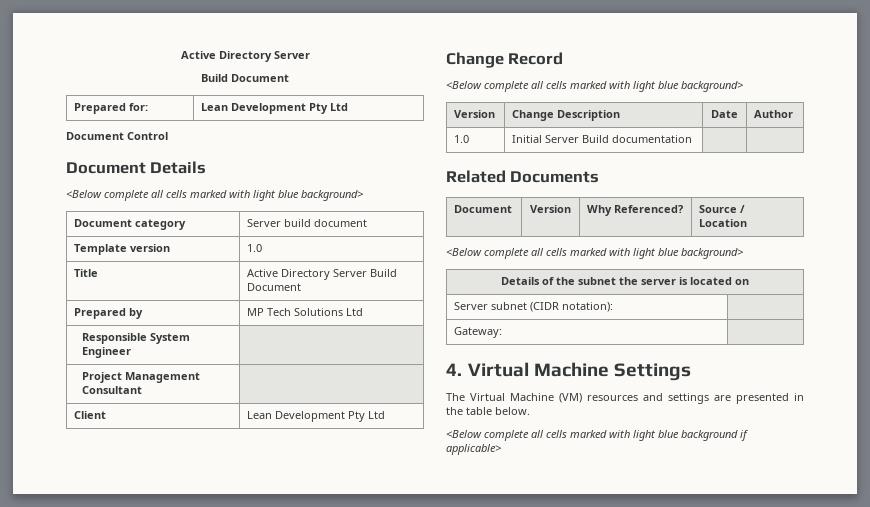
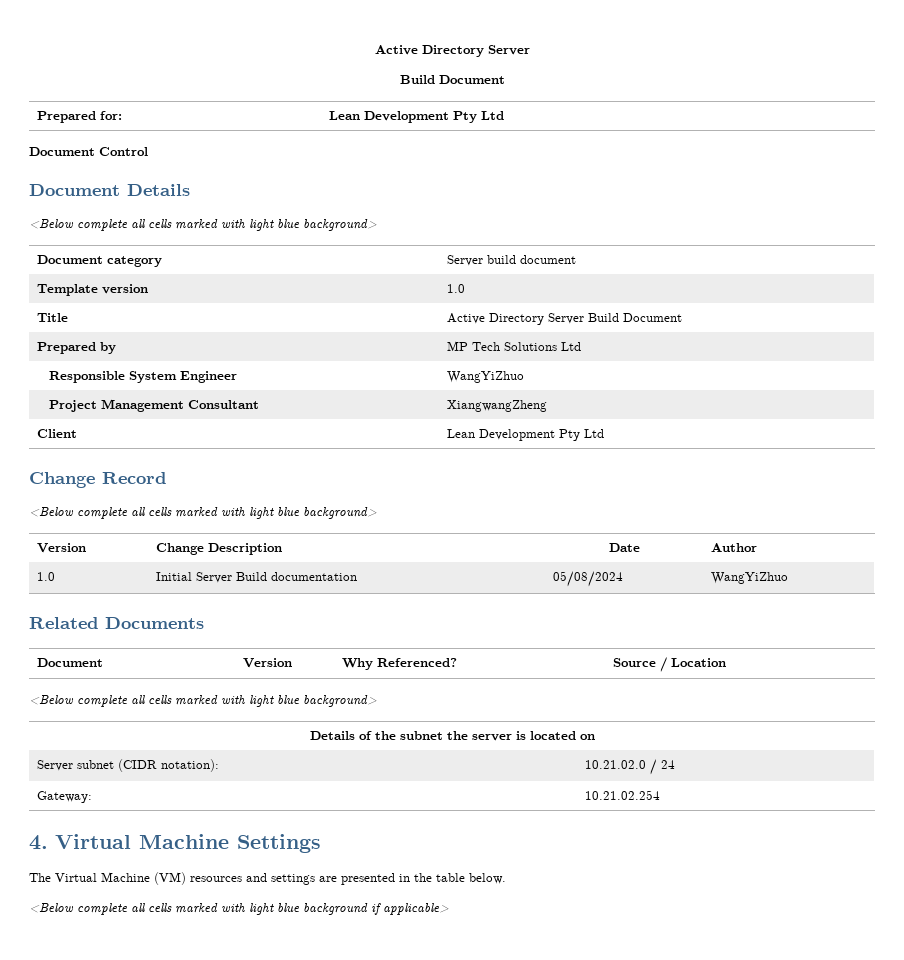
- Responsible System Engineer |
+ Responsible System Engineer | WangYiZhuo
- Project Management Consultant |
+ Project Management Consultant | XiangwangZheng
- 1.0 | Initial Server Build documentation | |
+ 1.0 | Initial Server Build documentation | 05/08/2024 | WangYiZhuo
- Server subnet (CIDR notation): |
+ Server subnet (CIDR notation): | 10.21.02.0 / 24
- Gateway: |
+ Gateway: | 10.21.02.254

